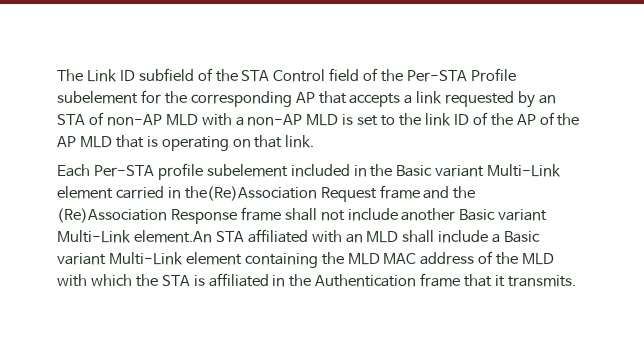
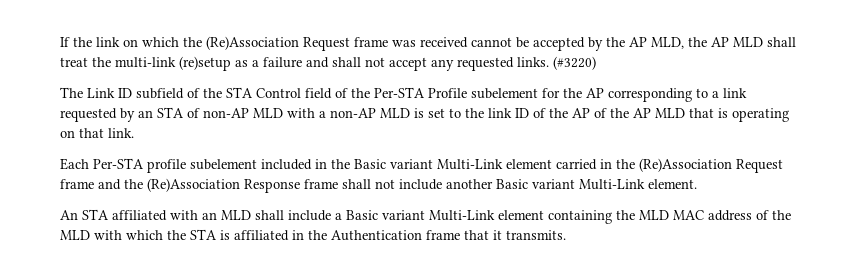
+ If the link on which the (Re)Association Request frame was received cannot be accepted by the AP MLD, the AP MLD shall treat the multi-link (re)setup as a failure and shall not accept any requested links. (#3220)
- The Link ID subfield of the STA Control field of the Per-STA Profile subelement for the corresponding AP that accepts a link requested by an STA of non-AP MLD with a non-AP MLD is set to the link ID of the AP of the AP MLD that is operating on that link.
+ The Link ID subfield of the STA Control field of the Per-STA Profile subelement for the AP corresponding to a link requested by an STA of non-AP MLD with a non-AP MLD is set to the link ID of the AP of the AP MLD that is operating on that link.
- Each Per-STA profile subelement included in the Basic variant Multi-Link element carried in the(Re)Association Request frame and the (Re)Association Response frame shall not include another Basic variant Multi-Link element.An STA affiliated with an MLD shall include a Basic variant Multi-Link element containing the MLD MAC address of the MLD with which the STA is affiliated in the Authentication frame that it transmits.
+ Each Per-STA profile subelement included in the Basic variant Multi-Link element carried in the (Re)Association Request frame and the (Re)Association Response frame shall not include another Basic variant Multi-Link element.
+ An STA affiliated with an MLD shall include a Basic variant Multi-Link element containing the MLD MAC address of the MLD with which the STA is affiliated in the Authentication frame that it transmits.

